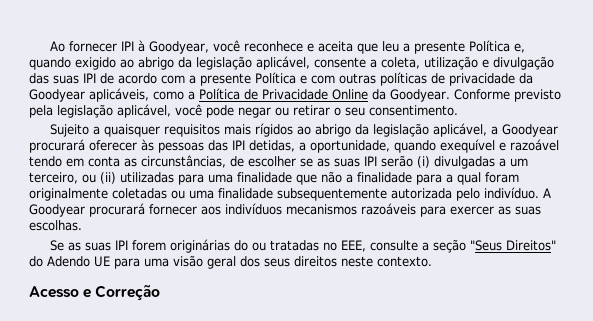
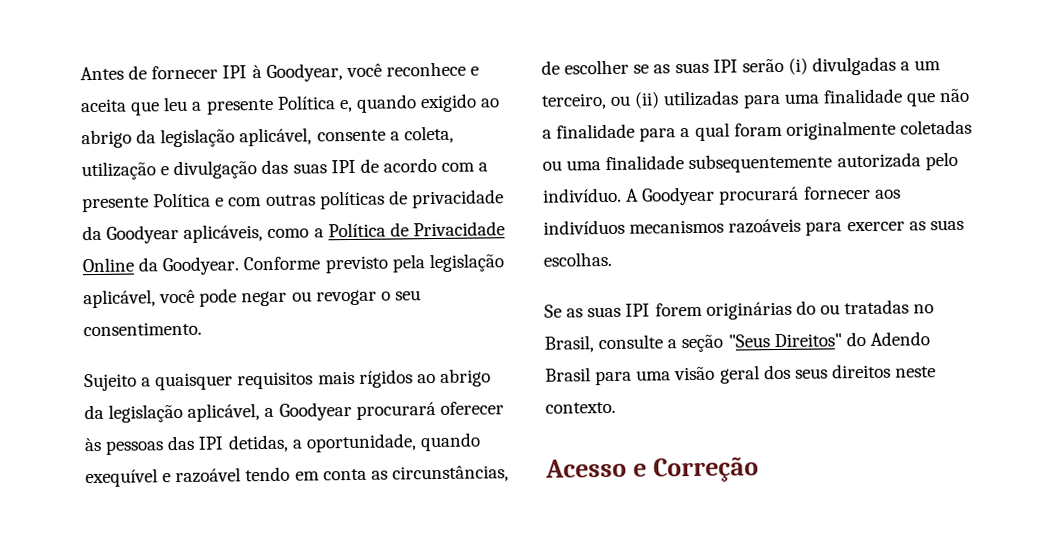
- Ao fornecer IPI à Goodyear, você reconhece e aceita que leu a presente Política e, quando exigido ao abrigo da legislação aplicável, consente a coleta, utilização e divulgação das suas IPI de acordo com a presente Política e com outras políticas de privacidade da Goodyear aplicáveis, como a Política de Privacidade Online da Goodyear.
+ Antes de fornecer IPI à Goodyear, você reconhece e aceita que leu a presente Política e, quando exigido ao abrigo da legislação aplicável, consente a coleta, utilização e divulgação das suas IPI de acordo com a presente Política e com outras políticas de privacidade da Goodyear aplicáveis, como a Política de Privacidade Online da Goodyear.
- Conforme previsto pela legislação aplicável, você pode negar ou retirar o seu consentimento.
+ Conforme previsto pela legislação aplicável, você pode negar ou revogar o seu consentimento.
- Se as suas IPI forem originárias do ou tratadas no EEE, consulte a seção "Seus Direitos" do Adendo UE para uma visão geral dos seus direitos neste contexto.
+ Se as suas IPI forem originárias do ou tratadas no Brasil, consulte a seção "Seus Direitos" do Adendo Brasil para uma visão geral dos seus direitos neste contexto.

